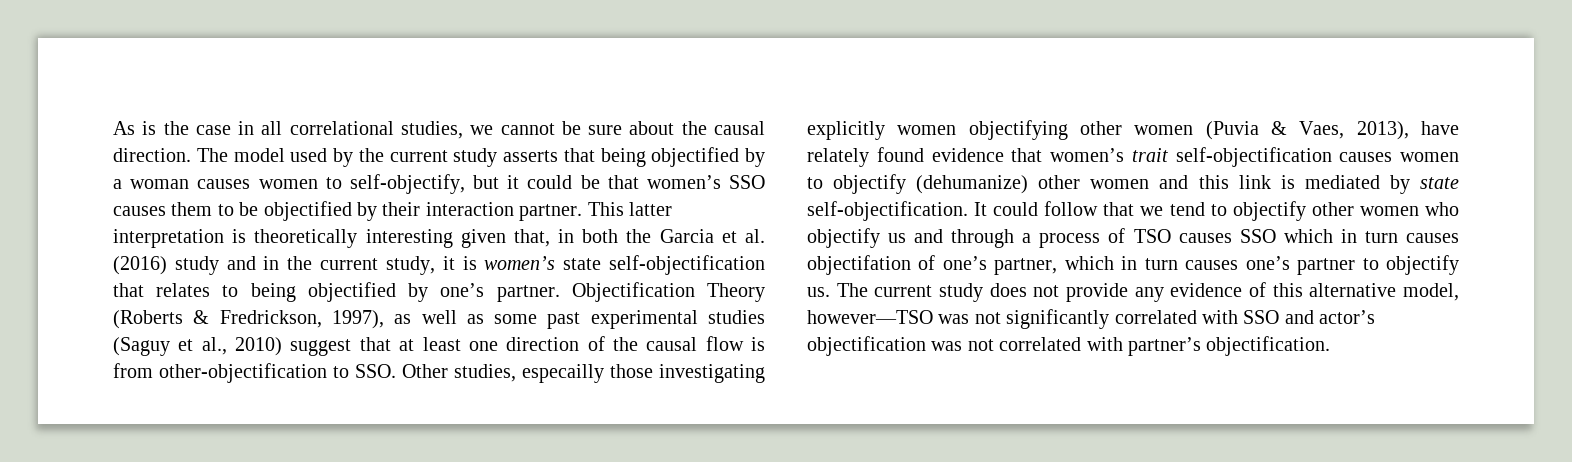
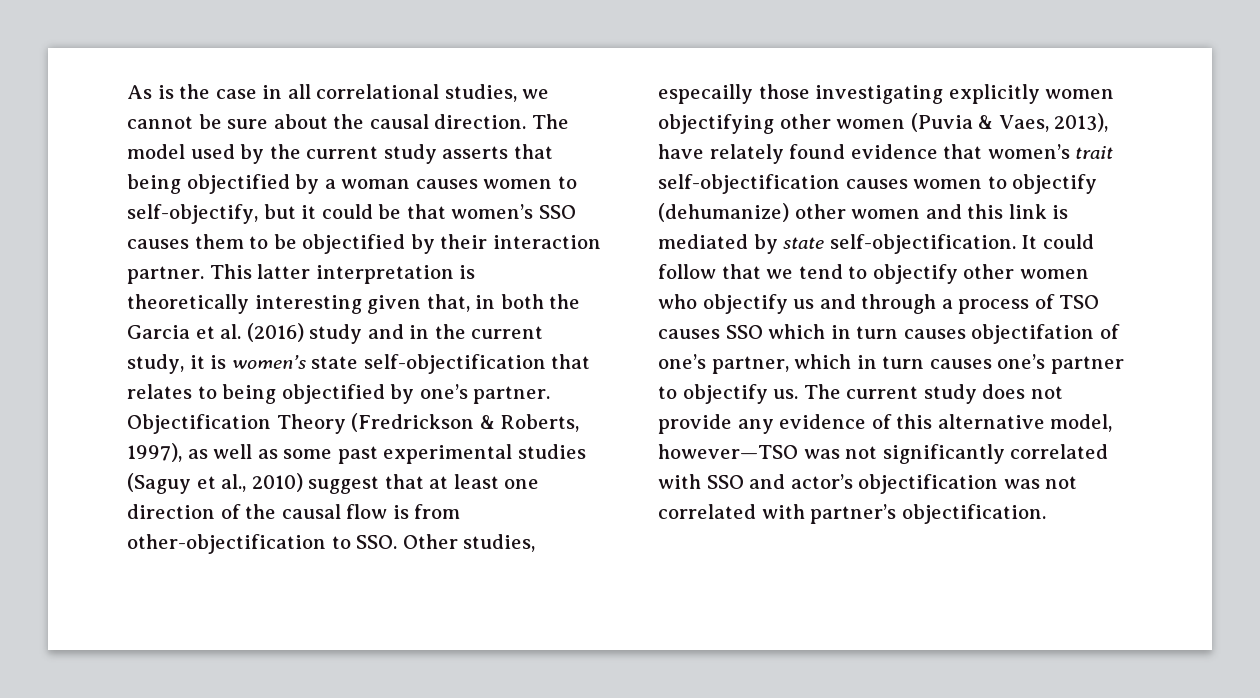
- Objectification Theory (Roberts & Fredrickson, 1997), as well as some past experimental studies (Saguy et al., 2010) suggest that at least one direction of the causal flow is from other-objectification to SSO. Other studies, especailly those investigating explicitly women objectifying other women (Puvia & Vaes, 2013), have relately found evidence that women’s trait self-objectification causes women to objectify (dehumanize) other women and this link is mediated by state self-objectification.
+ Objectification Theory (Fredrickson & Roberts, 1997), as well as some past experimental studies (Saguy et al., 2010) suggest that at least one direction of the causal flow is from other-objectification to SSO. Other studies, especailly those investigating explicitly women objectifying other women (Puvia & Vaes, 2013), have relately found evidence that women’s trait self-objectification causes women to objectify (dehumanize) other women and this link is mediated by state self-objectification.

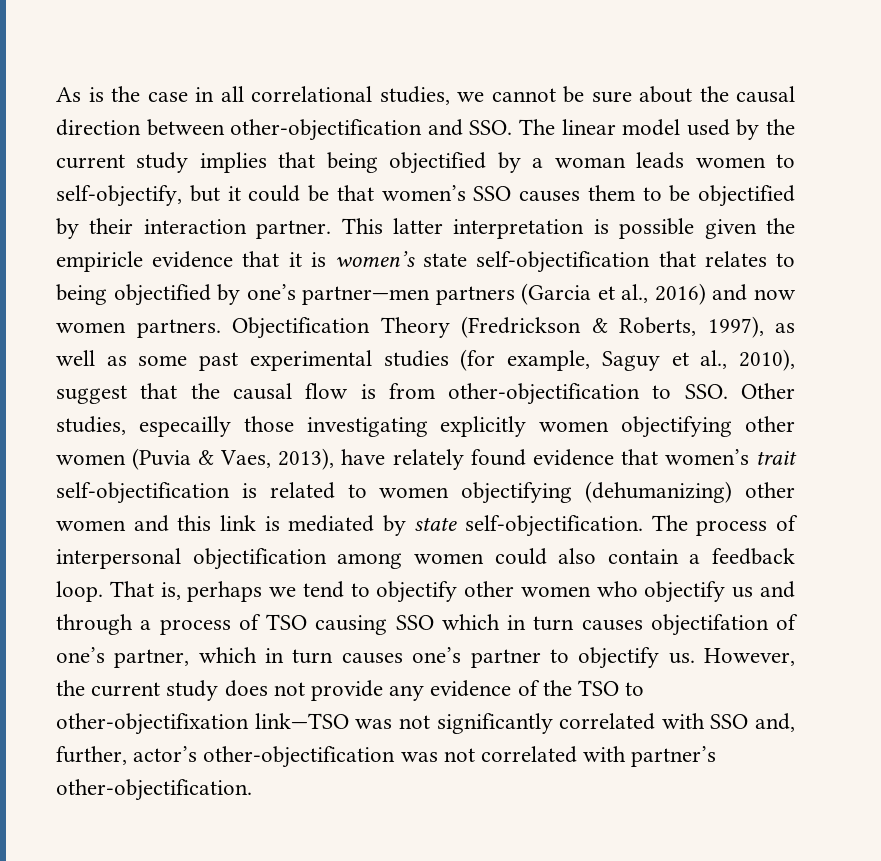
- As is the case in all correlational studies, we cannot be sure about the causal direction. The model used by the current study asserts that being objectified by a woman causes women to self-objectify, but it could be that women’s SSO causes them to be objectified by their interaction partner.
+ As is the case in all correlational studies, we cannot be sure about the causal direction between other-objectification and SSO. The linear model used by the current study implies that being objectified by a woman leads women to self-objectify, but it could be that women’s SSO causes them to be objectified by their interaction partner.
- This latter interpretation is theoretically interesting given that, in both the Garcia et al. (2016) study and in the current study, it is women’s state self-objectification that relates to being objectified by one’s partner.
+ This latter interpretation is possible given the empiricle evidence that it is women’s state self-objectification that relates to being objectified by one’s partner—men partners (Garcia et al., 2016) and now women partners.
- Objectification Theory (Fredrickson & Roberts, 1997), as well as some past experimental studies (Saguy et al., 2010) suggest that at least one direction of the causal flow is from other-objectification to SSO. Other studies, especailly those investigating explicitly women objectifying other women (Puvia & Vaes, 2013), have relately found evidence that women’s trait self-objectification causes women to objectify (dehumanize) other women and this link is mediated by state self-objectification.
+ Objectification Theory (Fredrickson & Roberts, 1997), as well as some past experimental studies (for example, Saguy et al., 2010), suggest that the causal flow is from other-objectification to SSO. Other studies, especailly those investigating explicitly women objectifying other women (Puvia & Vaes, 2013), have relately found evidence that women’s trait self-objectification is related to women objectifying (dehumanizing) other women and this link is mediated by state self-objectification.
- It could follow that we tend to objectify other women who objectify us and through a process of TSO causes SSO which in turn causes objectifation of one’s partner, which in turn causes one’s partner to objectify us.
+ The process of interpersonal objectification among women could also contain a feedback loop. That is, perhaps we tend to objectify other women who objectify us and through a process of TSO causing SSO which in turn causes objectifation of one’s partner, which in turn causes one’s partner to objectify us.
- The current study does not provide any evidence of this alternative model, however—TSO was not significantly correlated with SSO and actor’s objectification was not correlated with partner’s objectification.
+ However, the current study does not provide any evidence of the TSO to other-objectifixation link—TSO was not significantly correlated with SSO and, further, actor’s other-objectification was not correlated with partner’s other-objectification.

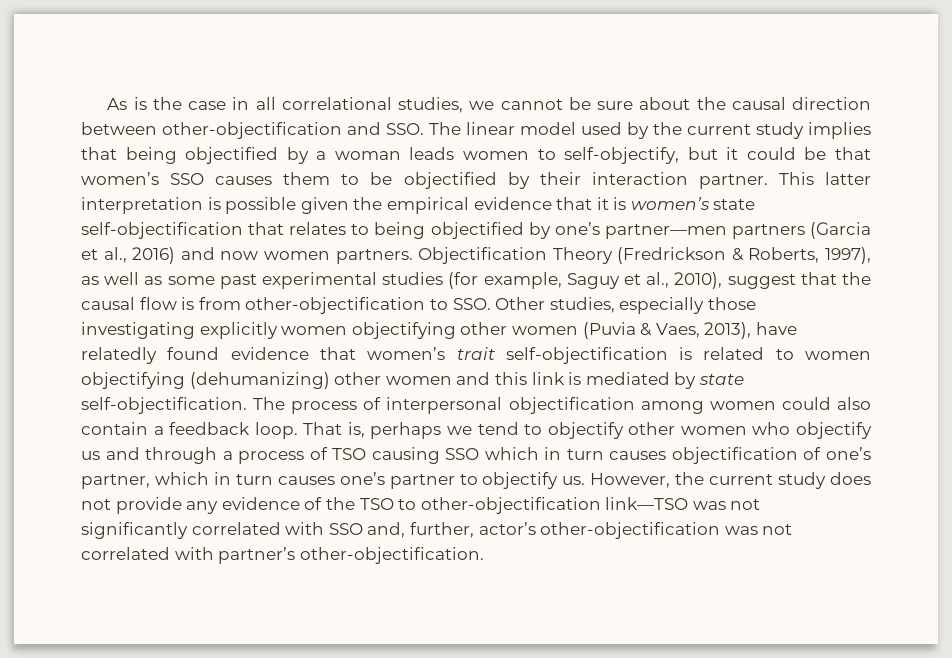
- This latter interpretation is possible given the empiricle evidence that it is women’s state self-objectification that relates to being objectified by one’s partner—men partners (Garcia et al., 2016) and now women partners.
+ This latter interpretation is possible given the empirical evidence that it is women’s state self-objectification that relates to being objectified by one’s partner—men partners (Garcia et al., 2016) and now women partners.
- Objectification Theory (Fredrickson & Roberts, 1997), as well as some past experimental studies (for example, Saguy et al., 2010), suggest that the causal flow is from other-objectification to SSO. Other studies, especailly those investigating explicitly women objectifying other women (Puvia & Vaes, 2013), have relately found evidence that women’s trait self-objectification is related to women objectifying (dehumanizing) other women and this link is mediated by state self-objectification.
+ Objectification Theory (Fredrickson & Roberts, 1997), as well as some past experimental studies (for example, Saguy et al., 2010), suggest that the causal flow is from other-objectification to SSO. Other studies, especially those investigating explicitly women objectifying other women (Puvia & Vaes, 2013), have relatedly found evidence that women’s trait self-objectification is related to women objectifying (dehumanizing) other women and this link is mediated by state self-objectification.
- That is, perhaps we tend to objectify other women who objectify us and through a process of TSO causing SSO which in turn causes objectifation of one’s partner, which in turn causes one’s partner to objectify us.
+ That is, perhaps we tend to objectify other women who objectify us and through a process of TSO causing SSO which in turn causes objectification of one’s partner, which in turn causes one’s partner to objectify us.
- However, the current study does not provide any evidence of the TSO to other-objectifixation link—TSO was not significantly correlated with SSO and, further, actor’s other-objectification was not correlated with partner’s other-objectification.
+ However, the current study does not provide any evidence of the TSO to other-objectification link—TSO was not significantly correlated with SSO and, further, actor’s other-objectification was not correlated with partner’s other-objectification.

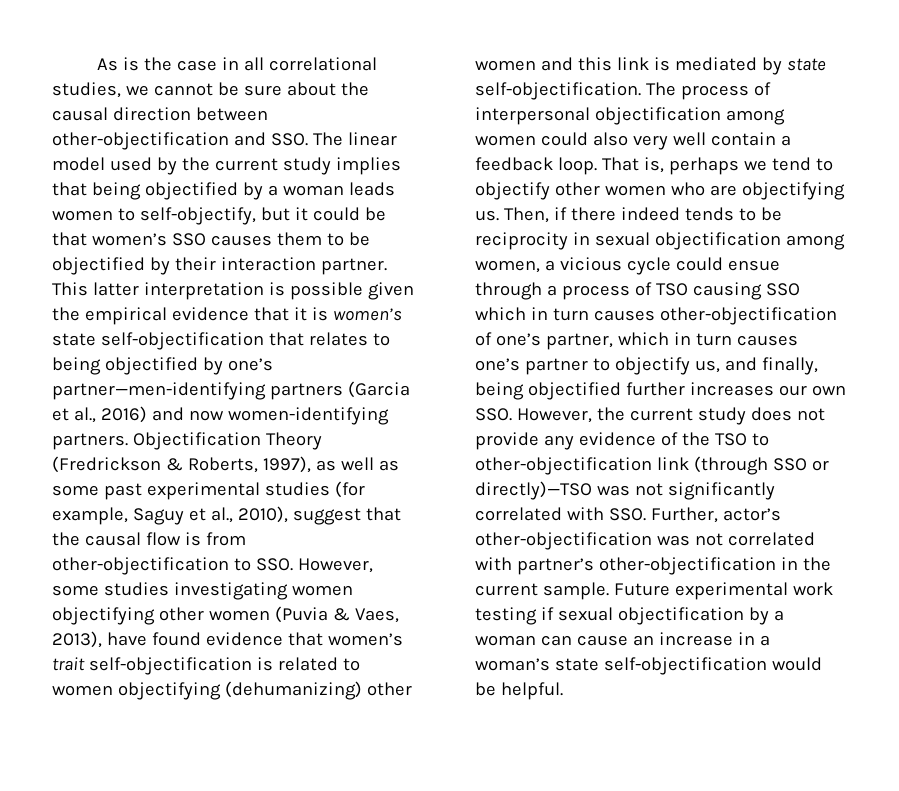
- This latter interpretation is possible given the empirical evidence that it is women’s state self-objectification that relates to being objectified by one’s partner—men partners (Garcia et al., 2016) and now women partners.
+ This latter interpretation is possible given the empirical evidence that it is women’s state self-objectification that relates to being objectified by one’s partner—men-identifying partners (Garcia et al., 2016) and now women-identifying partners.
- Objectification Theory (Fredrickson & Roberts, 1997), as well as some past experimental studies (for example, Saguy et al., 2010), suggest that the causal flow is from other-objectification to SSO. Other studies, especially those investigating explicitly women objectifying other women (Puvia & Vaes, 2013), have relatedly found evidence that women’s trait self-objectification is related to women objectifying (dehumanizing) other women and this link is mediated by state self-objectification.
+ Objectification Theory (Fredrickson & Roberts, 1997), as well as some past experimental studies (for example, Saguy et al., 2010), suggest that the causal flow is from other-objectification to SSO. However, some studies investigating women objectifying other women (Puvia & Vaes, 2013), have found evidence that women’s trait self-objectification is related to women objectifying (dehumanizing) other women and this link is mediated by state self-objectification.
- The process of interpersonal objectification among women could also contain a feedback loop.
+ The process of interpersonal objectification among women could also very well contain a feedback loop.
- That is, perhaps we tend to objectify other women who objectify us and through a process of TSO causing SSO which in turn causes objectification of one’s partner, which in turn causes one’s partner to objectify us. However, the current study does not provide any evidence of the TSO to other-objectification link—TSO was not significantly correlated with SSO and, further, actor’s other-objectification was not correlated with partner’s other-objectification.
+ That is, perhaps we tend to objectify other women who are objectifying us. Then, if there indeed tends to be reciprocity in sexual objectification among women, a vicious cycle could ensue through a process of TSO causing SSO which in turn causes other-objectification of one’s partner, which in turn causes one’s partner to objectify us, and finally, being objectified further increases our own SSO. However, the current study does not provide any evidence of the TSO to other-objectification link (through SSO or directly)—TSO was not significantly correlated with SSO. Further, actor’s other-objectification was not correlated with partner’s other-objectification in the current sample. Future experimental work testing if sexual objectification by a woman can cause an increase in a woman’s state self-objectification would be helpful.

